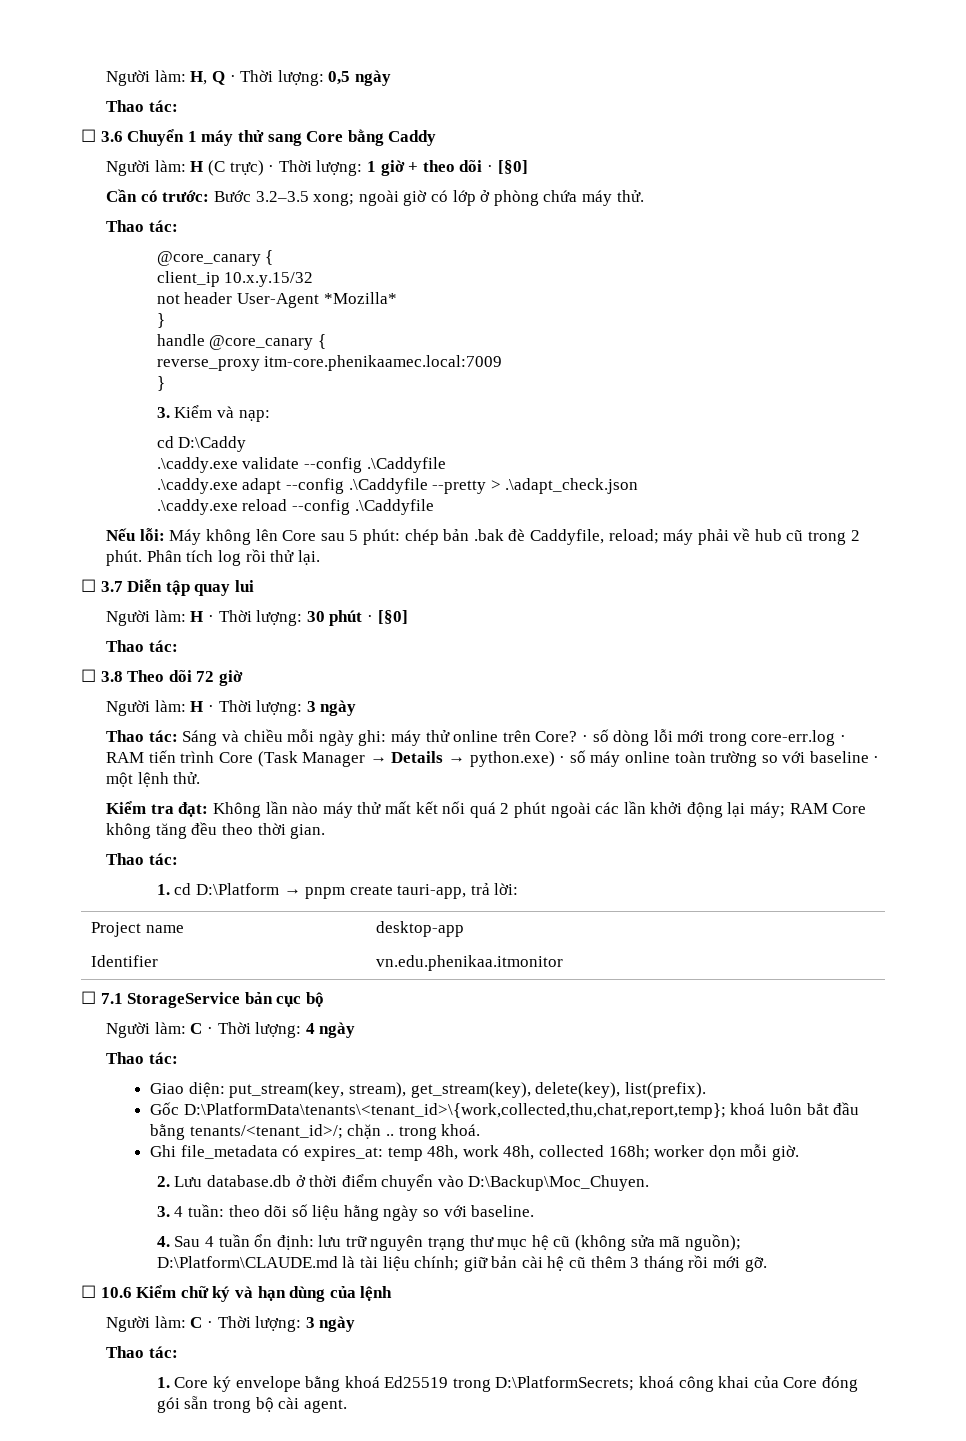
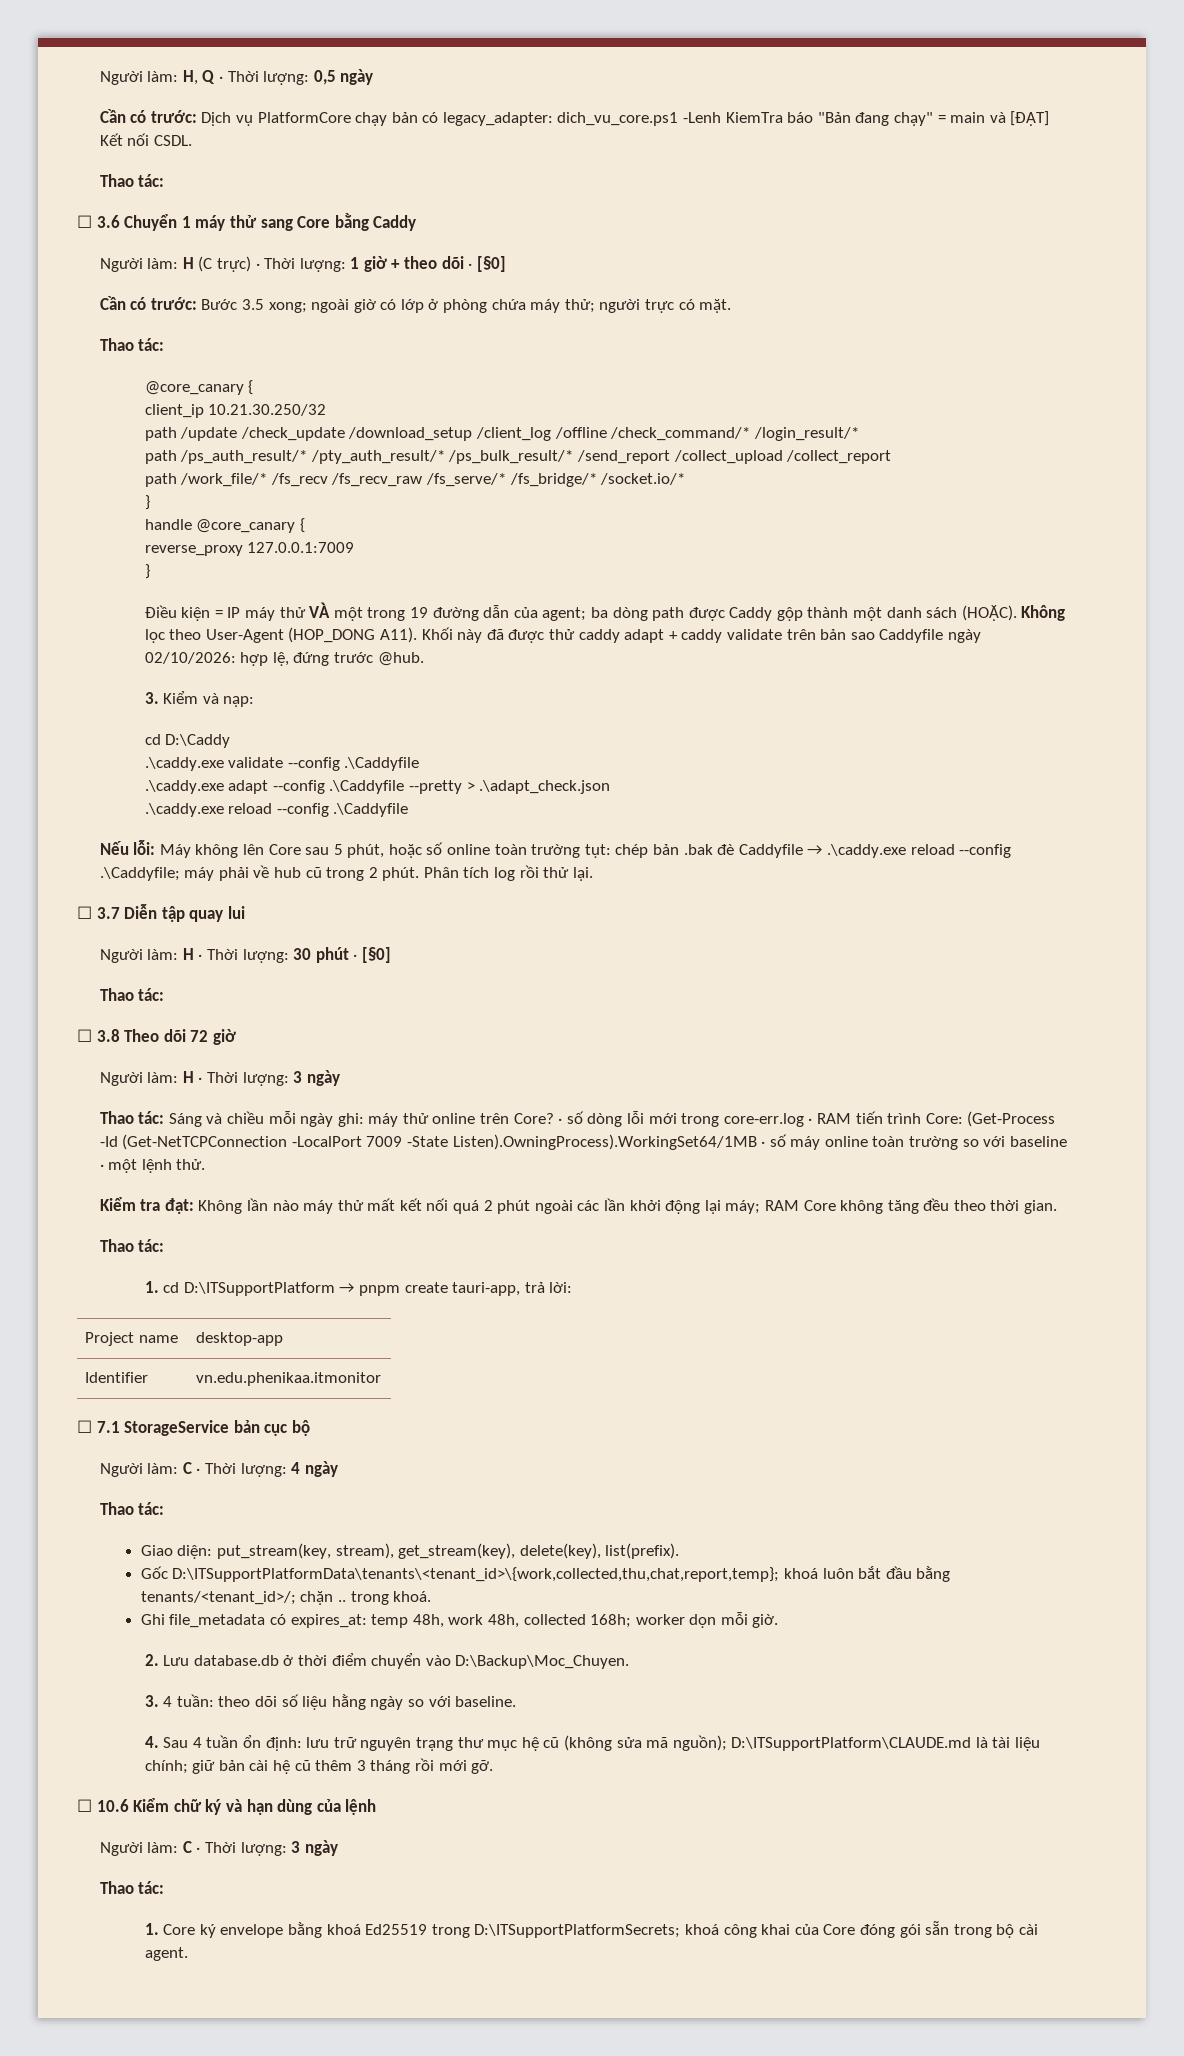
+ Cần có trước: Dịch vụ PlatformCore chạy bản có legacy_adapter: dich_vu_core.ps1 -Lenh KiemTra báo "Bản đang chạy" = main và [ĐẠT] Kết nối CSDL.
- Cần có trước: Bước 3.2–3.5 xong; ngoài giờ có lớp ở phòng chứa máy thử.
+ Cần có trước: Bước 3.5 xong; ngoài giờ có lớp ở phòng chứa máy thử; người trực có mặt.
- client_ip 10.x.y.15/32
- not header User-Agent *Mozilla*
+ client_ip 10.21.30.250/32
+ path /update /check_update /download_setup /client_log /offline /check_command/* /login_result/*
+ path /ps_auth_result/* /pty_auth_result/* /ps_bulk_result/* /send_report /collect_upload /collect_report
+ path /work_file/* /fs_recv /fs_recv_raw /fs_serve/* /fs_bridge/* /socket.io/*
- reverse_proxy itm-core.phenikaamec.local:7009
+ reverse_proxy 127.0.0.1:7009
  }
+ Điều kiện = IP máy thử VÀ một trong 19 đường dẫn của agent; ba dòng path được Caddy gộp thành một danh sách (HOẶC). Không lọc theo User-Agent (HOP_DONG A11). Khối này đã được thử caddy adapt + caddy validate trên bản sao Caddyfile ngày 02/10/2026: hợp lệ, đứng trước @hub.
- Nếu lỗi: Máy không lên Core sau 5 phút: chép bản .bak đè Caddyfile, reload; máy phải về hub cũ trong 2 phút.
+ Nếu lỗi: Máy không lên Core sau 5 phút, hoặc số online toàn trường tụt: chép bản .bak đè Caddyfile → .\caddy.exe reload --config .\Caddyfile; máy phải về hub cũ trong 2 phút.
- · số dòng lỗi mới trong core-err.log · RAM tiến trình Core (Task Manager → Details → python.exe) · số máy online toàn trường so với baseline · một lệnh thử.
+ · số dòng lỗi mới trong core-err.log · RAM tiến trình Core: (Get-Process -Id (Get-NetTCPConnection -LocalPort 7009 -State Listen).OwningProcess).WorkingSet64/1MB · số máy online toàn trường so với baseline · một lệnh thử.
- 1. cd D:\Platform → pnpm create tauri-app, trả lời:
+ 1. cd D:\ITSupportPlatform → pnpm create tauri-app, trả lời:
- Gốc D:\PlatformData\tenants\<tenant_id>\{work,collected,thu,chat,report,temp}; khoá luôn bắt đầu bằng tenants/<tenant_id>/; chặn .. trong khoá.
+ Gốc D:\ITSupportPlatformData\tenants\<tenant_id>\{work,collected,thu,chat,report,temp}; khoá luôn bắt đầu bằng tenants/<tenant_id>/; chặn .. trong khoá.
- 4. Sau 4 tuần ổn định: lưu trữ nguyên trạng thư mục hệ cũ (không sửa mã nguồn); D:\Platform\CLAUDE.md là tài liệu chính; giữ bản cài hệ cũ thêm 3 tháng rồi mới gỡ.
+ 4. Sau 4 tuần ổn định: lưu trữ nguyên trạng thư mục hệ cũ (không sửa mã nguồn); D:\ITSupportPlatform\CLAUDE.md là tài liệu chính; giữ bản cài hệ cũ thêm 3 tháng rồi mới gỡ.
- 1. Core ký envelope bằng khoá Ed25519 trong D:\PlatformSecrets; khoá công khai của Core đóng gói sẵn trong bộ cài agent.
+ 1. Core ký envelope bằng khoá Ed25519 trong D:\ITSupportPlatformSecrets; khoá công khai của Core đóng gói sẵn trong bộ cài agent.

